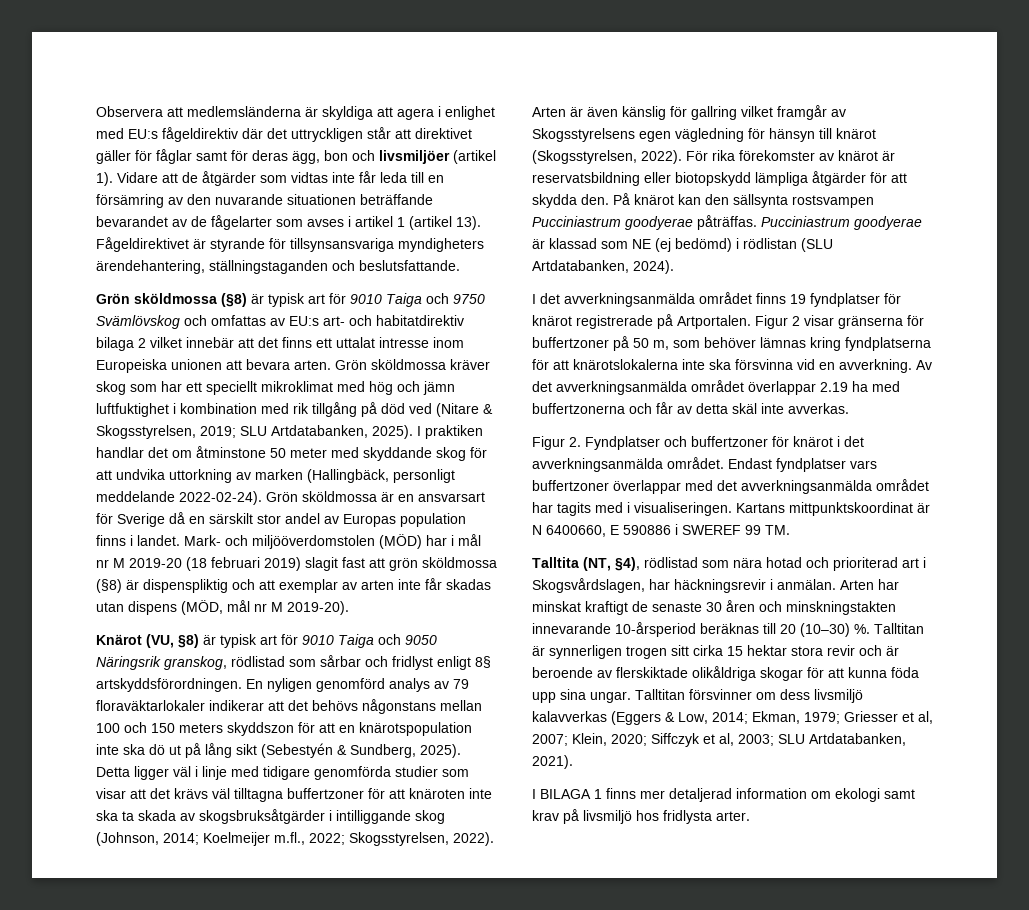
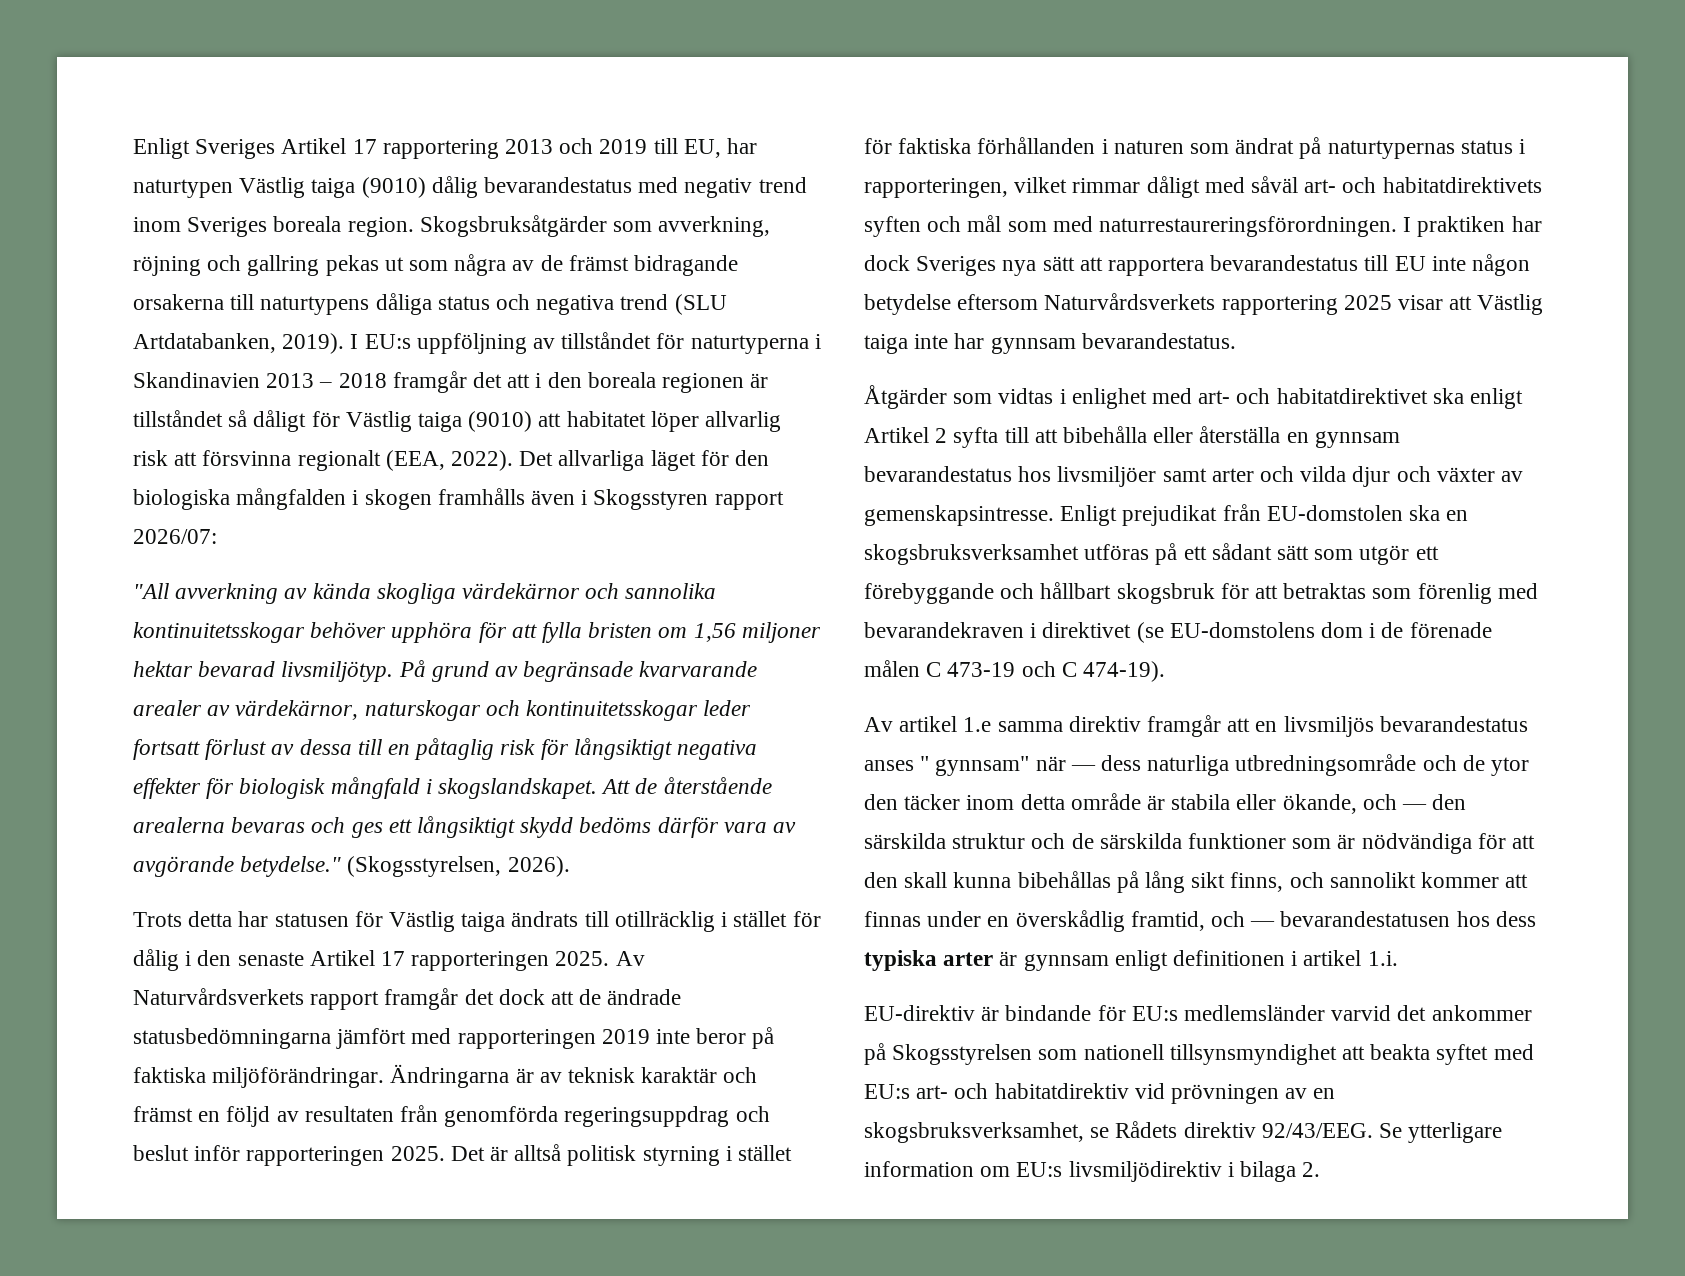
- Observera att medlemsländerna är skyldiga att agera i enlighet med EU:s fågeldirektiv där det uttryckligen står att direktivet gäller för fåglar samt för deras ägg, bon och livsmiljöer (artikel 1). Vidare att de åtgärder som vidtas inte får leda till en försämring av den nuvarande situationen beträffande bevarandet av de fågelarter som avses i artikel 1 (artikel 13). Fågeldirektivet är styrande för tillsynsansvariga myndigheters ärendehantering, ställningstaganden och beslutsfattande.
- Grön sköldmossa (§8) är typisk art för 9010 Taiga och 9750 Svämlövskog och omfattas av EU:s art- och habitatdirektiv bilaga 2 vilket innebär att det finns ett uttalat intresse inom Europeiska unionen att bevara arten. Grön sköldmossa kräver skog som har ett speciellt mikroklimat med hög och jämn luftfuktighet i kombination med rik tillgång på död ved (Nitare & Skogsstyrelsen, 2019; SLU Artdatabanken, 2025). I praktiken handlar det om åtminstone 50 meter med skyddande skog för att undvika uttorkning av marken (Hallingbäck, personligt meddelande 2022-02-24). Grön sköldmossa är en ansvarsart för Sverige då en särskilt stor andel av Europas population finns i landet. Mark- och miljööverdomstolen (MÖD) har i mål nr M 2019-20 (18 februari 2019) slagit fast att grön sköldmossa (§8) är dispenspliktig och att exemplar av arten inte får skadas utan dispens (MÖD, mål nr M 2019-20).
- Knärot (VU, §8) är typisk art för 9010 Taiga och 9050 Näringsrik granskog, rödlistad som sårbar och fridlyst enligt 8§ artskyddsförordningen. En nyligen genomförd analys av 79 floraväktarlokaler indikerar att det behövs någonstans mellan 100 och 150 meters skyddszon för att en knärotspopulation inte ska dö ut på lång sikt (Sebestyén & Sundberg, 2025). Detta ligger väl i linje med tidigare genomförda studier som visar att det krävs väl tilltagna buffertzoner för att knäroten inte ska ta skada av skogsbruksåtgärder i intilliggande skog (Johnson, 2014; Koelmeijer m.fl., 2022; Skogsstyrelsen, 2022). Arten är även känslig för gallring vilket framgår av Skogsstyrelsens egen vägledning för hänsyn till knärot (Skogsstyrelsen, 2022). För rika förekomster av knärot är reservatsbildning eller biotopskydd lämpliga åtgärder för att skydda den. På knärot kan den sällsynta rostsvampen Pucciniastrum goodyerae påträffas. Pucciniastrum goodyerae är klassad som NE (ej bedömd) i rödlistan (SLU Artdatabanken, 2024).
- I det avverkningsanmälda området finns 19 fyndplatser för knärot registrerade på Artportalen. Figur 2 visar gränserna för buffertzoner på 50 m, som behöver lämnas kring fyndplatserna för att knärotslokalerna inte ska försvinna vid en avverkning. Av det avverkningsanmälda området överlappar 2.19 ha med buffertzonerna och får av detta skäl inte avverkas.
- Figur 2. Fyndplatser och buffertzoner för knärot i det avverkningsanmälda området. Endast fyndplatser vars buffertzoner överlappar med det avverkningsanmälda området har tagits med i visualiseringen. Kartans mittpunktskoordinat är N 6400660, E 590886 i SWEREF 99 TM.
- Talltita (NT, §4), rödlistad som nära hotad och prioriterad art i Skogsvårdslagen, har häckningsrevir i anmälan. Arten har minskat kraftigt de senaste 30 åren och minskningstakten innevarande 10-årsperiod beräknas till 20 (10–30) %. Talltitan är synnerligen trogen sitt cirka 15 hektar stora revir och är beroende av flerskiktade olikåldriga skogar för att kunna föda upp sina ungar. Talltitan försvinner om dess livsmiljö kalavverkas (Eggers & Low, 2014; Ekman, 1979; Griesser et al, 2007; Klein, 2020; Siffczyk et al, 2003; SLU Artdatabanken, 2021).
- I BILAGA 1 finns mer detaljerad information om ekologi samt krav på livsmiljö hos fridlysta arter.
+ Enligt Sveriges Artikel 17 rapportering 2013 och 2019 till EU, har naturtypen Västlig taiga (9010) dålig bevarandestatus med negativ trend inom Sveriges boreala region. Skogsbruksåtgärder som avverkning, röjning och gallring pekas ut som några av de främst bidragande orsakerna till naturtypens dåliga status och negativa trend (SLU Artdatabanken, 2019). I EU:s uppföljning av tillståndet för naturtyperna i Skandinavien 2013 – 2018 framgår det att i den boreala regionen är tillståndet så dåligt för Västlig taiga (9010) att habitatet löper allvarlig risk att försvinna regionalt (EEA, 2022). Det allvarliga läget för den biologiska mångfalden i skogen framhålls även i Skogsstyren rapport 2026/07:
+ "All avverkning av kända skogliga värdekärnor och sannolika kontinuitetsskogar behöver upphöra för att fylla bristen om 1,56 miljoner hektar bevarad livsmiljötyp. På grund av begränsade kvarvarande arealer av värdekärnor, naturskogar och kontinuitetsskogar leder fortsatt förlust av dessa till en påtaglig risk för långsiktigt negativa effekter för biologisk mångfald i skogslandskapet. Att de återstående arealerna bevaras och ges ett långsiktigt skydd bedöms därför vara av avgörande betydelse." (Skogsstyrelsen, 2026).
+ Trots detta har statusen för Västlig taiga ändrats till otillräcklig i stället för dålig i den senaste Artikel 17 rapporteringen 2025. Av Naturvårdsverkets rapport framgår det dock att de ändrade statusbedömningarna jämfört med rapporteringen 2019 inte beror på faktiska miljöförändringar. Ändringarna är av teknisk karaktär och främst en följd av resultaten från genomförda regeringsuppdrag och beslut inför rapporteringen 2025. Det är alltså politisk styrning i stället för faktiska förhållanden i naturen som ändrat på naturtypernas status i rapporteringen, vilket rimmar dåligt med såväl art- och habitatdirektivets syften och mål som med naturrestaureringsförordningen. I praktiken har dock Sveriges nya sätt att rapportera bevarandestatus till EU inte någon betydelse eftersom Naturvårdsverkets rapportering 2025 visar att Västlig taiga inte har gynnsam bevarandestatus.
+ Åtgärder som vidtas i enlighet med art- och habitatdirektivet ska enligt Artikel 2 syfta till att bibehålla eller återställa en gynnsam bevarandestatus hos livsmiljöer samt arter och vilda djur och växter av gemenskapsintresse. Enligt prejudikat från EU-domstolen ska en skogsbruksverksamhet utföras på ett sådant sätt som utgör ett förebyggande och hållbart skogsbruk för att betraktas som förenlig med bevarandekraven i direktivet (se EU-domstolens dom i de förenade målen C 473-19 och C 474-19).
+ Av artikel 1.e samma direktiv framgår att en livsmiljös bevarandestatus anses " gynnsam" när — dess naturliga utbredningsområde och de ytor den täcker inom detta område är stabila eller ökande, och — den särskilda struktur och de särskilda funktioner som är nödvändiga för att den skall kunna bibehållas på lång sikt finns, och sannolikt kommer att finnas under en överskådlig framtid, och — bevarandestatusen hos dess typiska arter är gynnsam enligt definitionen i artikel 1.i.
+ EU-direktiv är bindande för EU:s medlemsländer varvid det ankommer på Skogsstyrelsen som nationell tillsynsmyndighet att beakta syftet med EU:s art- och habitatdirektiv vid prövningen av en skogsbruksverksamhet, se Rådets direktiv 92/43/EEG. Se ytterligare information om EU:s livsmiljödirektiv i bilaga 2.

